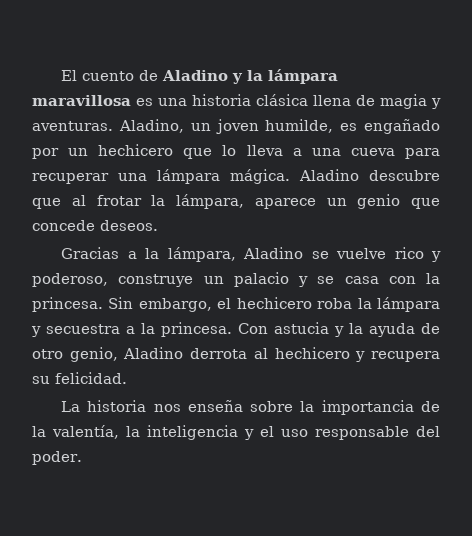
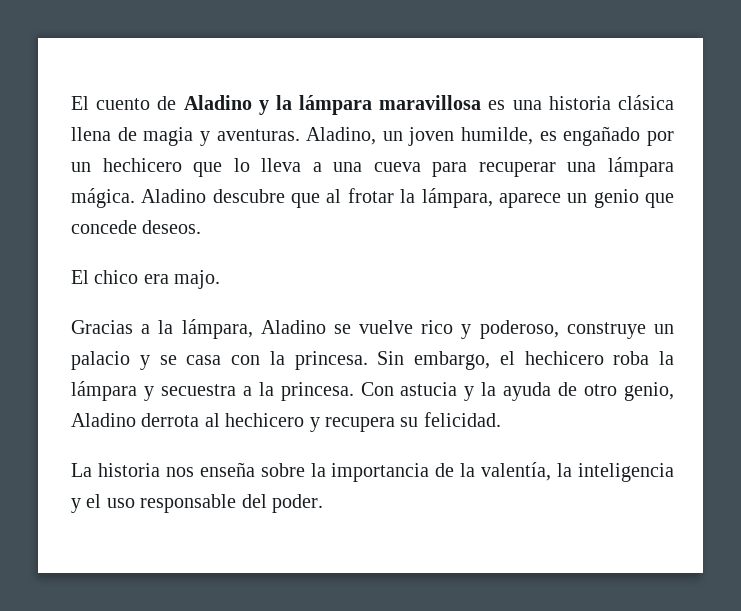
+ El chico era majo.

